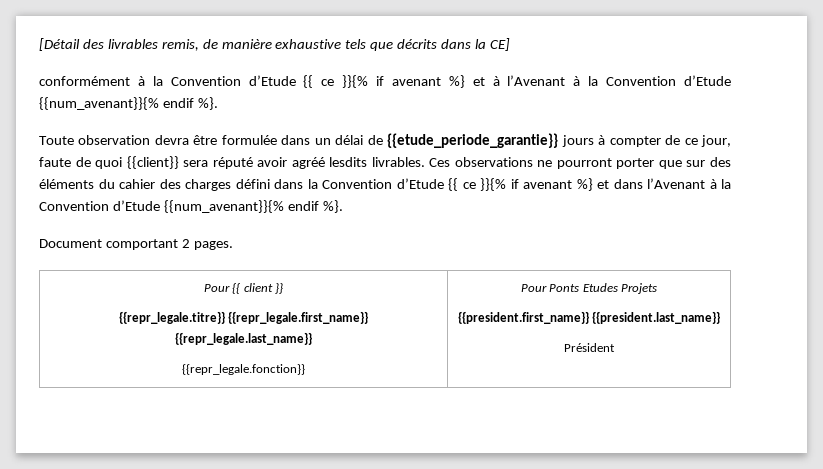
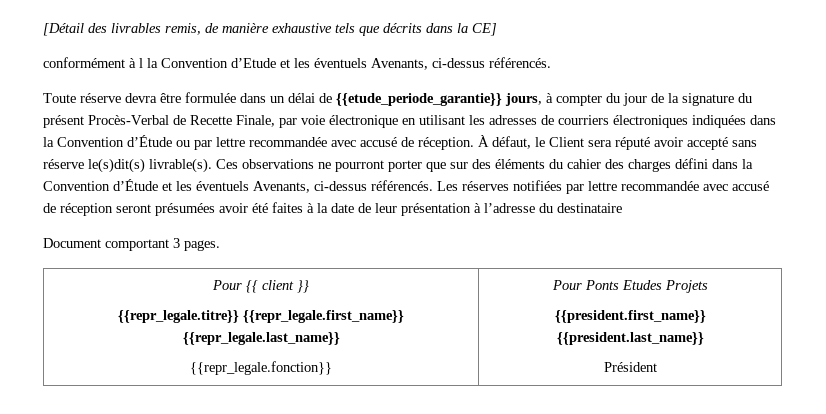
- conformément à la Convention d’Etude {{ ce }}{% if avenant %} et à l’Avenant à la Convention d’Etude {{num_avenant}}{% endif %}.
+ conformément à l la Convention d’Etude et les éventuels Avenants, ci-dessus référencés.
- Toute observation devra être formulée dans un délai de {{etude_periode_garantie}} jours à compter de ce jour, faute de quoi {{client}} sera réputé avoir agréé lesdits livrables.
+ Toute réserve devra être formulée dans un délai de {{etude_periode_garantie}} jours, à compter du jour de la signature du présent Procès-Verbal de Recette Finale, par voie électronique en utilisant les adresses de courriers électroniques indiquées dans la Convention d’Étude ou par lettre recommandée avec accusé de réception. À défaut, le Client sera réputé avoir accepté sans réserve le(s)dit(s) livrable(s).
- Ces observations ne pourront porter que sur des éléments du cahier des charges défini dans la Convention d’Etude {{ ce }}{% if avenant %} et dans l’Avenant à la Convention d’Etude {{num_avenant}}{% endif %}.
+ Ces observations ne pourront porter que sur des éléments du cahier des charges défini dans la Convention d’Étude et les éventuels Avenants, ci-dessus référencés. Les réserves notifiées par lettre recommandée avec accusé de réception seront présumées avoir été faites à la date de leur présentation à l’adresse du destinataire
- Document comportant 2 pages.
+ Document comportant 3 pages.

